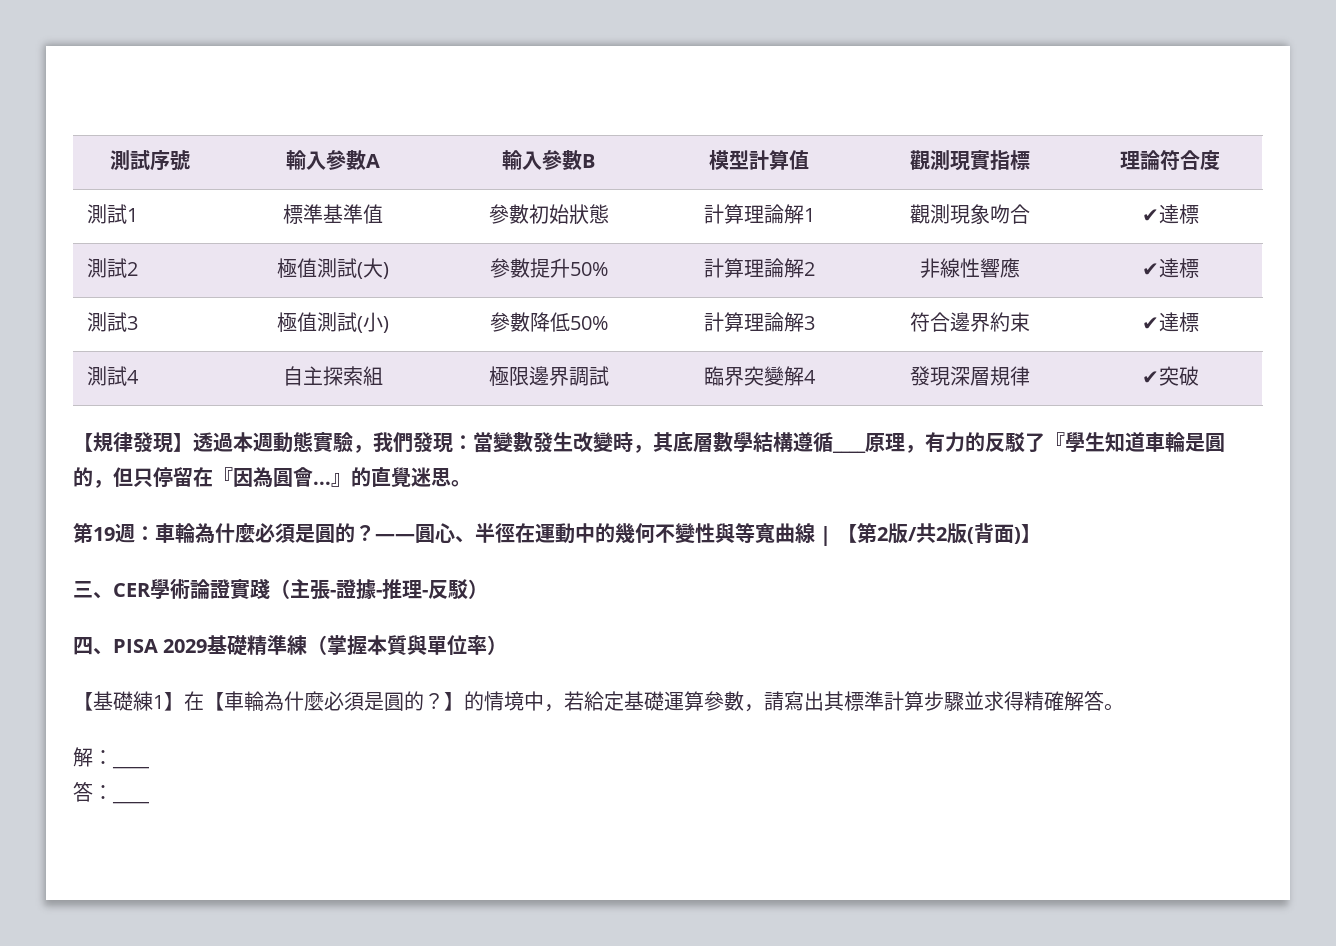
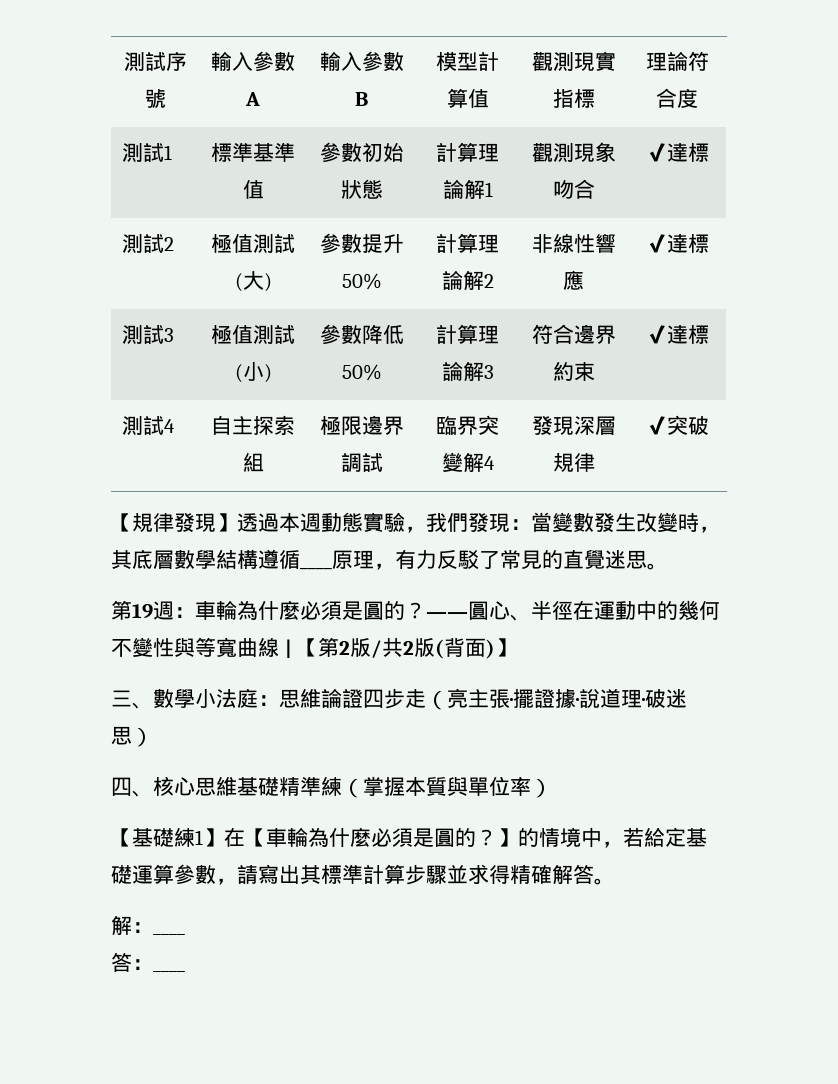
- 【規律發現】透過本週動態實驗，我們發現：當變數發生改變時，其底層數學結構遵循____原理，有力的反駁了『學生知道車輪是圓的，但只停留在『因為圓會...』的直覺迷思。
+ 【規律發現】透過本週動態實驗，我們發現：當變數發生改變時，其底層數學結構遵循____原理，有力反駁了常見的直覺迷思。
- 三、CER學術論證實踐（主張-證據-推理-反駁）
+ 三、數學小法庭：思維論證四步走（亮主張·擺證據·說道理·破迷思）
- 四、PISA 2029基礎精準練（掌握本質與單位率）
+ 四、核心思維基礎精準練（掌握本質與單位率）

